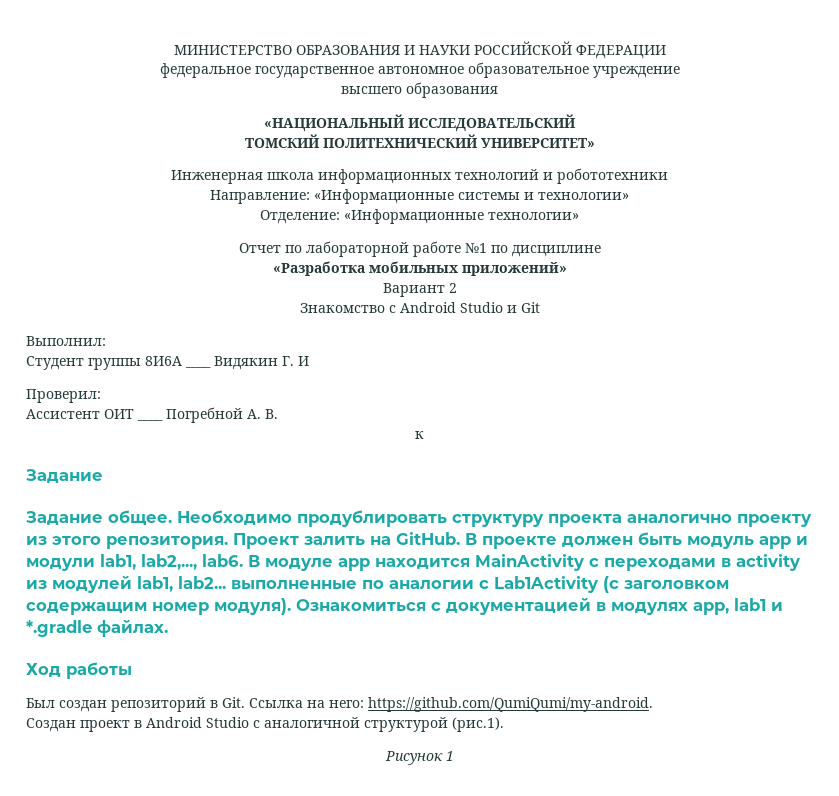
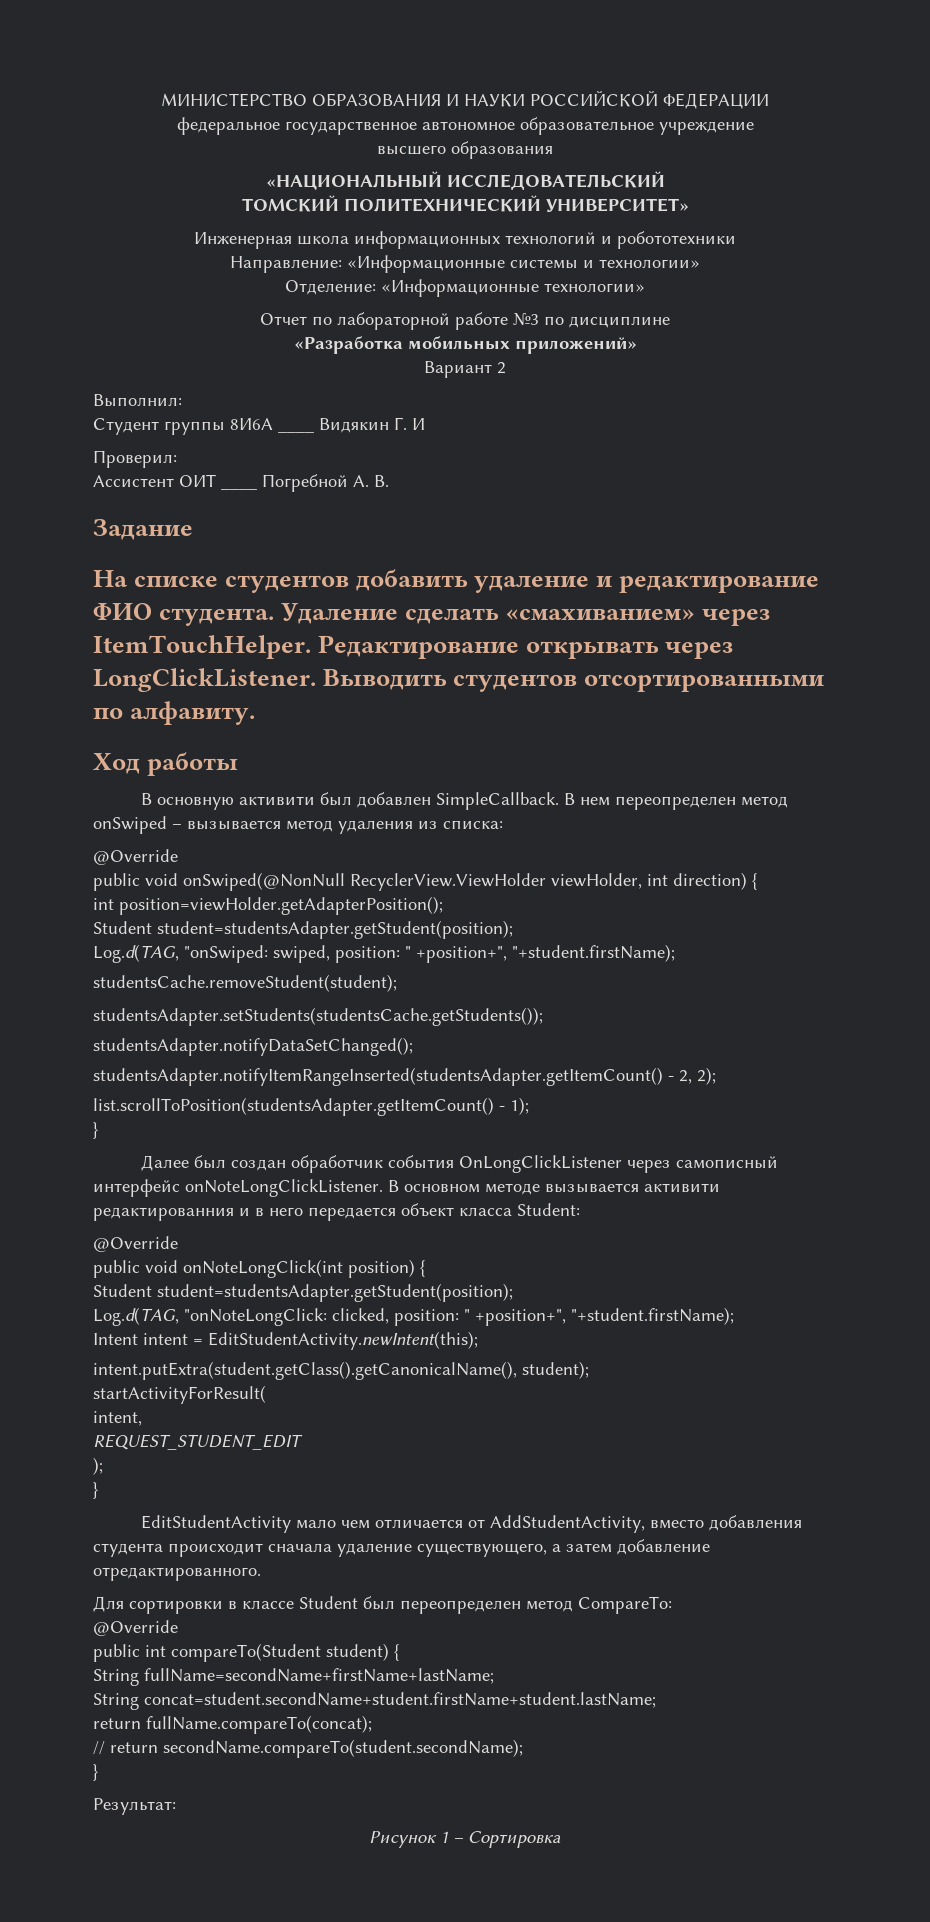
- Отчет по лабораторной работе №1 по дисциплине
+ Отчет по лабораторной работе №3 по дисциплине
- Знакомство с Android Studio и Git
- к
- Задание общее. Необходимо продублировать структуру проекта аналогично проекту из этого репозитория. Проект залить на GitHub. В проекте должен быть модуль app и модули lab1, lab2,..., lab6. В модуле app находится MainActivity с переходами в activity из модулей lab1, lab2... выполненные по аналогии с Lab1Activity (с заголовком содержащим номер модуля). Ознакомиться с документацией в модулях app, lab1 и *.gradle файлах.
+ На списке студентов добавить удаление и редактирование ФИО студента. Удаление сделать «смахиванием» через ItemTouchHelper. Редактирование открывать через LongClickListener. Выводить студентов отсортированными по алфавиту.
  Ход работы
- Был создан репозиторий в Git. Ссылка на него: https://github.com/QumiQumi/my-android.
- Создан проект в Android Studio с аналогичной структурой (рис.1).
+ В основную активити был добавлен SimpleCallback. В нем переопределен метод onSwiped – вызывается метод удаления из списка:
+ @Override
+ public void onSwiped(@NonNull RecyclerView.ViewHolder viewHolder, int direction) {
+ int position=viewHolder.getAdapterPosition();
+ Student student=studentsAdapter.getStudent(position);
+ Log.d(TAG, "onSwiped: swiped, position: " +position+", "+student.firstName);
+ studentsCache.removeStudent(student);
+ studentsAdapter.setStudents(studentsCache.getStudents());
+ studentsAdapter.notifyDataSetChanged();
+ studentsAdapter.notifyItemRangeInserted(studentsAdapter.getItemCount() - 2, 2);
+ list.scrollToPosition(studentsAdapter.getItemCount() - 1);
+ }
+ Далее был создан обработчик события OnLongClickListener через самописный интерфейс onNoteLongClickListener. В основном методе вызывается активити редактированния и в него передается объект класса Student:
+ @Override
+ public void onNoteLongClick(int position) {
+ Student student=studentsAdapter.getStudent(position);
+ Log.d(TAG, "onNoteLongClick: clicked, position: " +position+", "+student.firstName);
+ Intent intent = EditStudentActivity.newIntent(this);
+ intent.putExtra(student.getClass().getCanonicalName(), student);
+ startActivityForResult(
+ intent,
+ REQUEST_STUDENT_EDIT
+ );
+ }
+ EditStudentActivity мало чем отличается от AddStudentActivity, вместо добавления студента происходит сначала удаление существующего, а затем добавление отредактированного.
+ Для сортировки в классе Student был переопределен метод CompareTo:
+ @Override
+ public int compareTo(Student student) {
+ String fullName=secondName+firstName+lastName;
+ String concat=student.secondName+student.firstName+student.lastName;
+ return fullName.compareTo(concat);
+ // return secondName.compareTo(student.secondName);
+ }
+ Результат:
- Рисунок 1
+ Рисунок 1 – Сортировка

